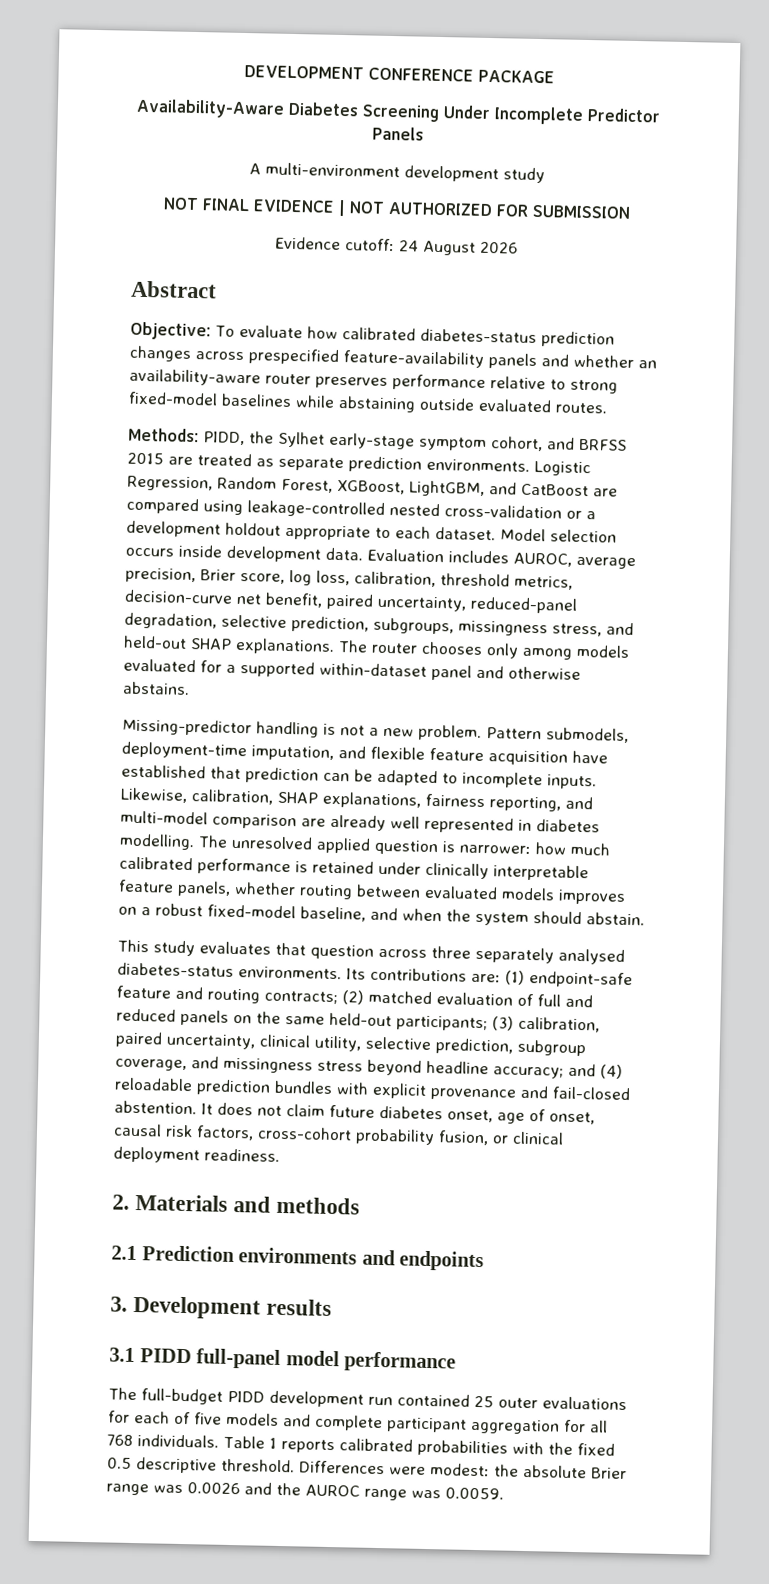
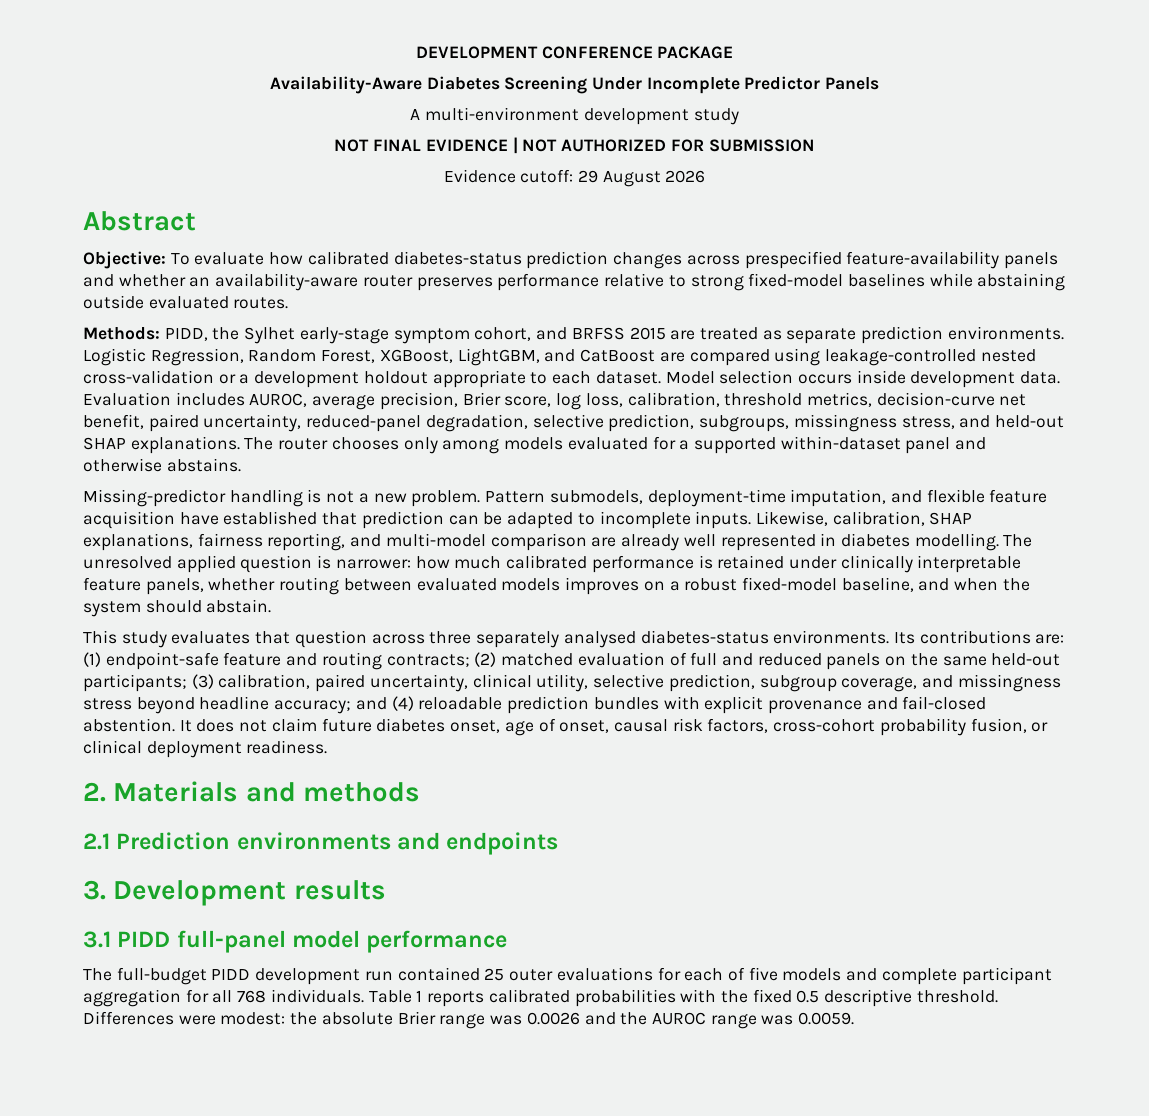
- Evidence cutoff: 24 August 2026
+ Evidence cutoff: 29 August 2026

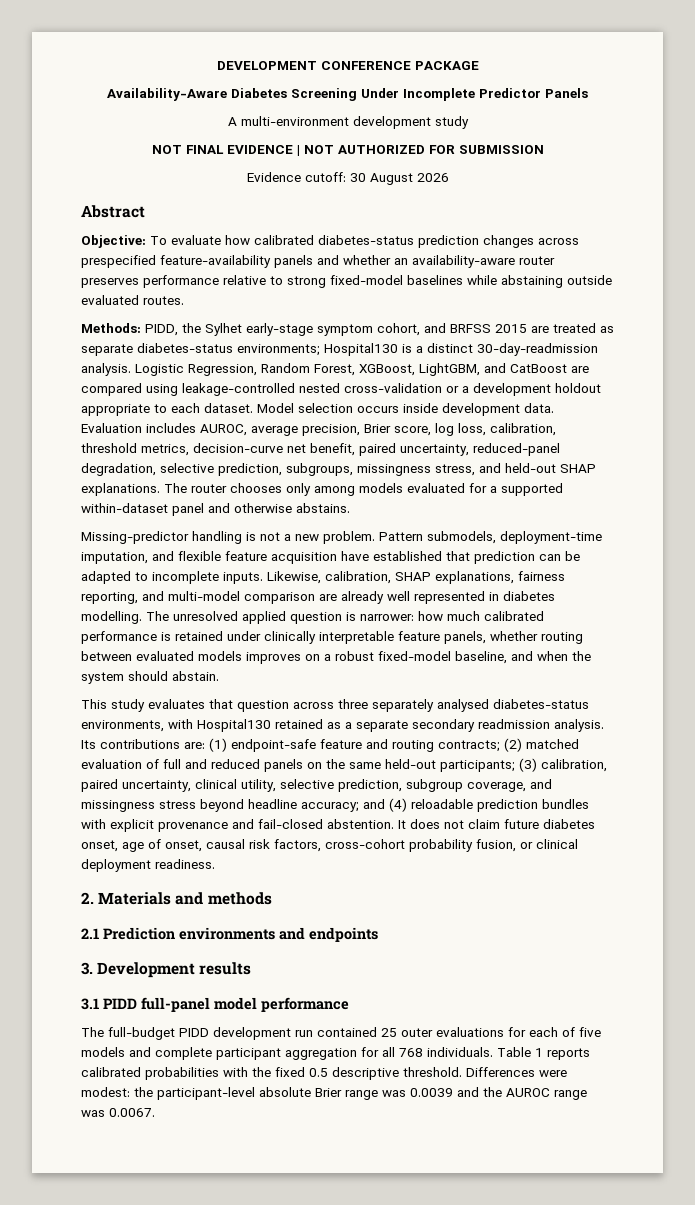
- Evidence cutoff: 29 August 2026
+ Evidence cutoff: 30 August 2026
- Methods: PIDD, the Sylhet early-stage symptom cohort, and BRFSS 2015 are treated as separate prediction environments.
+ Methods: PIDD, the Sylhet early-stage symptom cohort, and BRFSS 2015 are treated as separate diabetes-status environments; Hospital130 is a distinct 30-day-readmission analysis.
- This study evaluates that question across three separately analysed diabetes-status environments.
+ This study evaluates that question across three separately analysed diabetes-status environments, with Hospital130 retained as a separate secondary readmission analysis.
- Differences were modest: the absolute Brier range was 0.0026 and the AUROC range was 0.0059.
+ Differences were modest: the participant-level absolute Brier range was 0.0039 and the AUROC range was 0.0067.

